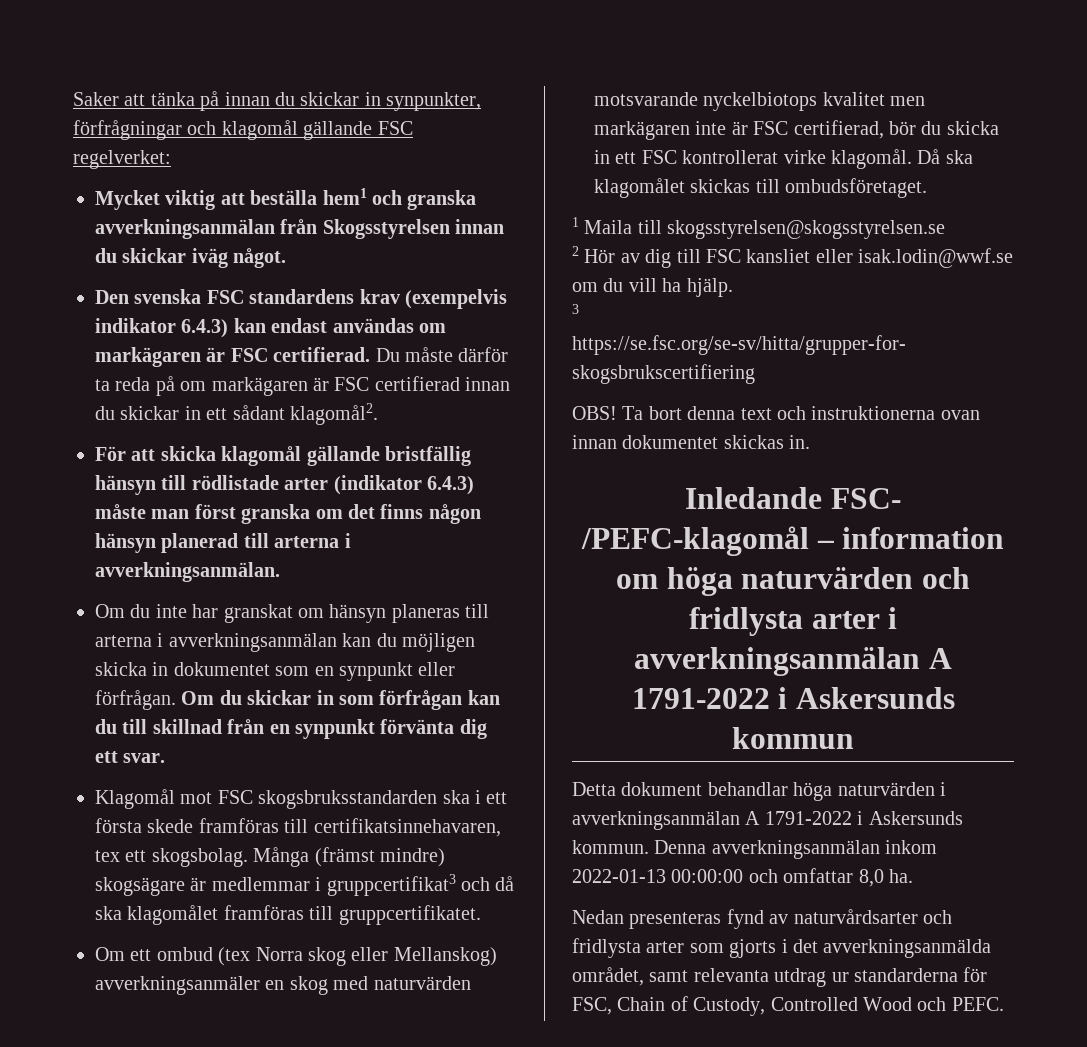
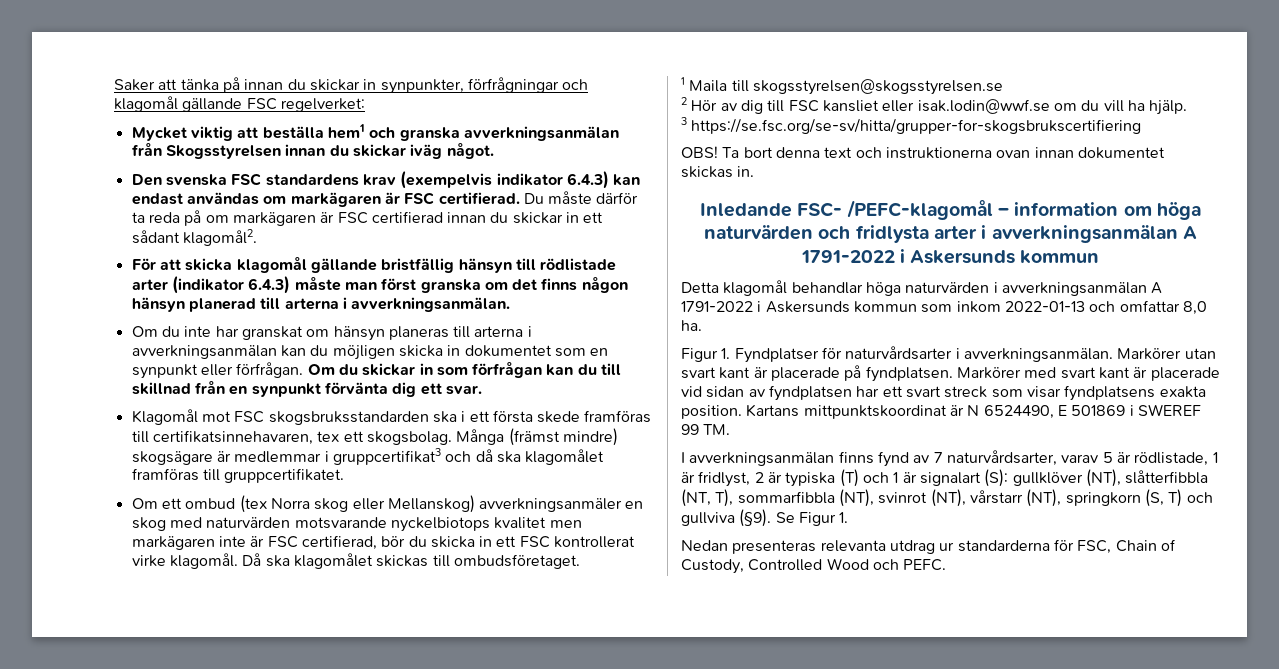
- Detta dokument behandlar höga naturvärden i avverkningsanmälan A 1791-2022 i Askersunds kommun. Denna avverkningsanmälan inkom 2022-01-13 00:00:00 och omfattar 8,0 ha.
+ Detta klagomål behandlar höga naturvärden i avverkningsanmälan A 1791-2022 i Askersunds kommun som inkom 2022-01-13 och omfattar 8,0 ha.
- Nedan presenteras fynd av naturvårdsarter och fridlysta arter som gjorts i det avverkningsanmälda området, samt relevanta utdrag ur standarderna för FSC, Chain of Custody, Controlled Wood och PEFC.
+ Figur 1. Fyndplatser för naturvårdsarter i avverkningsanmälan. Markörer utan svart kant är placerade på fyndplatsen. Markörer med svart kant är placerade vid sidan av fyndplatsen har ett svart streck som visar fyndplatsens exakta position. Kartans mittpunktskoordinat är N 6524490, E 501869 i SWEREF 99 TM.
+ I avverkningsanmälan finns fynd av 7 naturvårdsarter, varav 5 är rödlistade, 1 är fridlyst, 2 är typiska (T) och 1 är signalart (S): gullklöver (NT), slåtterfibbla (NT, T), sommarfibbla (NT), svinrot (NT), vårstarr (NT), springkorn (S, T) och gullviva (§9). Se Figur 1.
+ Nedan presenteras relevanta utdrag ur standarderna för FSC, Chain of Custody, Controlled Wood och PEFC.

